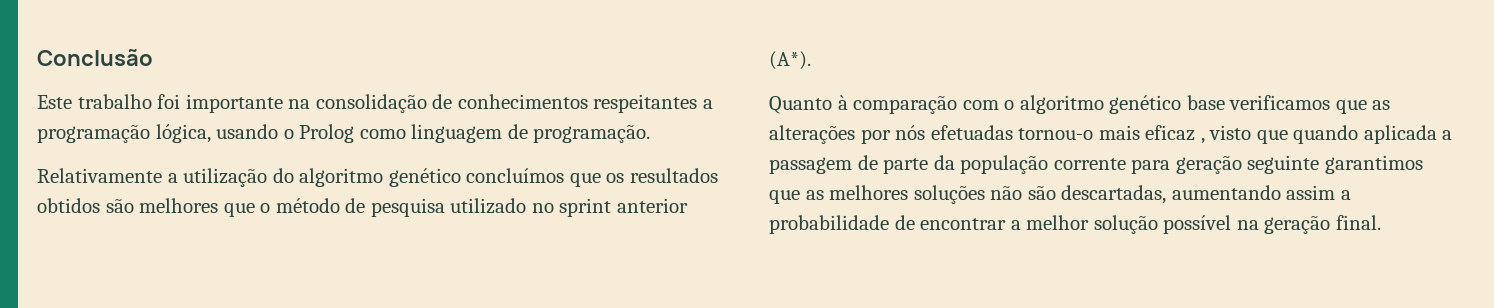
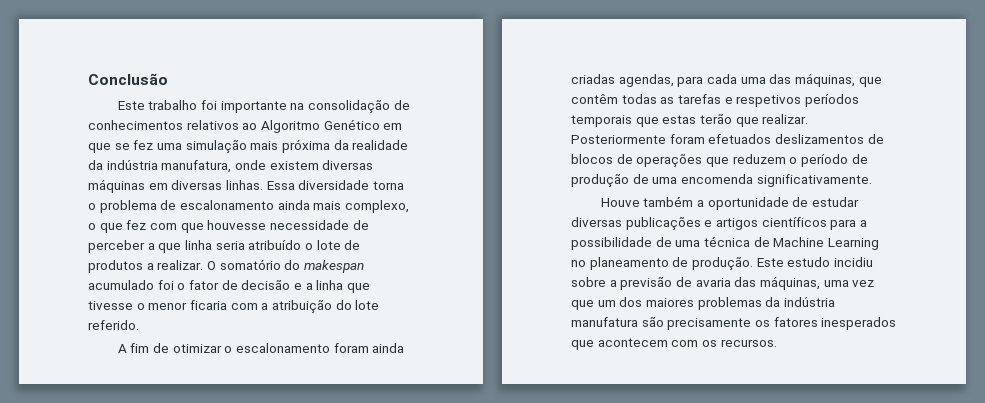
- Este trabalho foi importante na consolidação de conhecimentos respeitantes a programação lógica, usando o Prolog como linguagem de programação.
- Relativamente a utilização do algoritmo genético concluímos que os resultados obtidos são melhores que o método de pesquisa utilizado no sprint anterior (A*).
- Quanto à comparação com o algoritmo genético base verificamos que as alterações por nós efetuadas tornou-o mais eficaz , visto que quando aplicada a passagem de parte da população corrente para geração seguinte garantimos que as melhores soluções não são descartadas, aumentando assim a probabilidade de encontrar a melhor solução possível na geração final.
+ Este trabalho foi importante na consolidação de conhecimentos relativos ao Algoritmo Genético em que se fez uma simulação mais próxima da realidade da indústria manufatura, onde existem diversas máquinas em diversas linhas. Essa diversidade torna o problema de escalonamento ainda mais complexo, o que fez com que houvesse necessidade de perceber a que linha seria atribuído o lote de produtos a realizar. O somatório do makespan acumulado foi o fator de decisão e a linha que tivesse o menor ficaria com a atribuição do lote referido.
+ A fim de otimizar o escalonamento foram ainda criadas agendas, para cada uma das máquinas, que contêm todas as tarefas e respetivos períodos temporais que estas terão que realizar. Posteriormente foram efetuados deslizamentos de blocos de operações que reduzem o período de produção de uma encomenda significativamente.
+ Houve também a oportunidade de estudar diversas publicações e artigos científicos para a possibilidade de uma técnica de Machine Learning no planeamento de produção. Este estudo incidiu sobre a previsão de avaria das máquinas, uma vez que um dos maiores problemas da indústria manufatura são precisamente os fatores inesperados que acontecem com os recursos.

